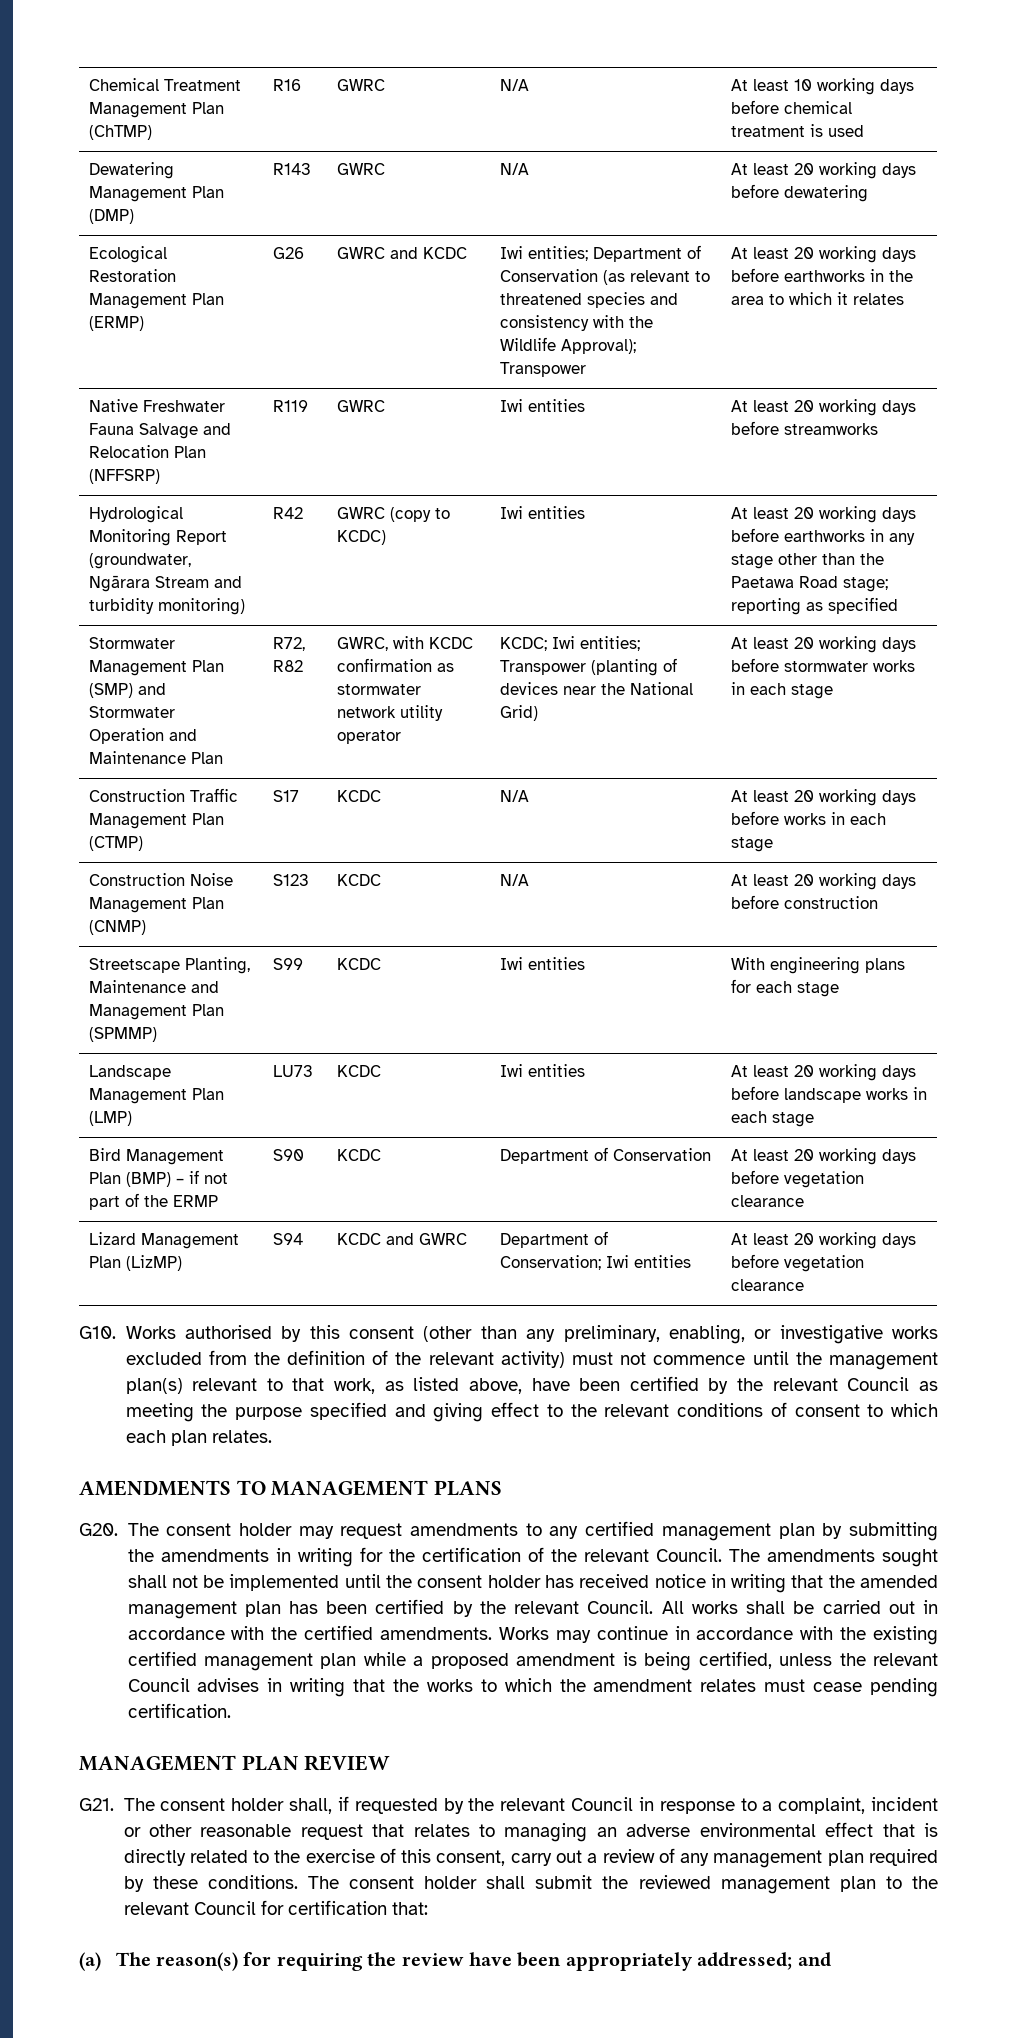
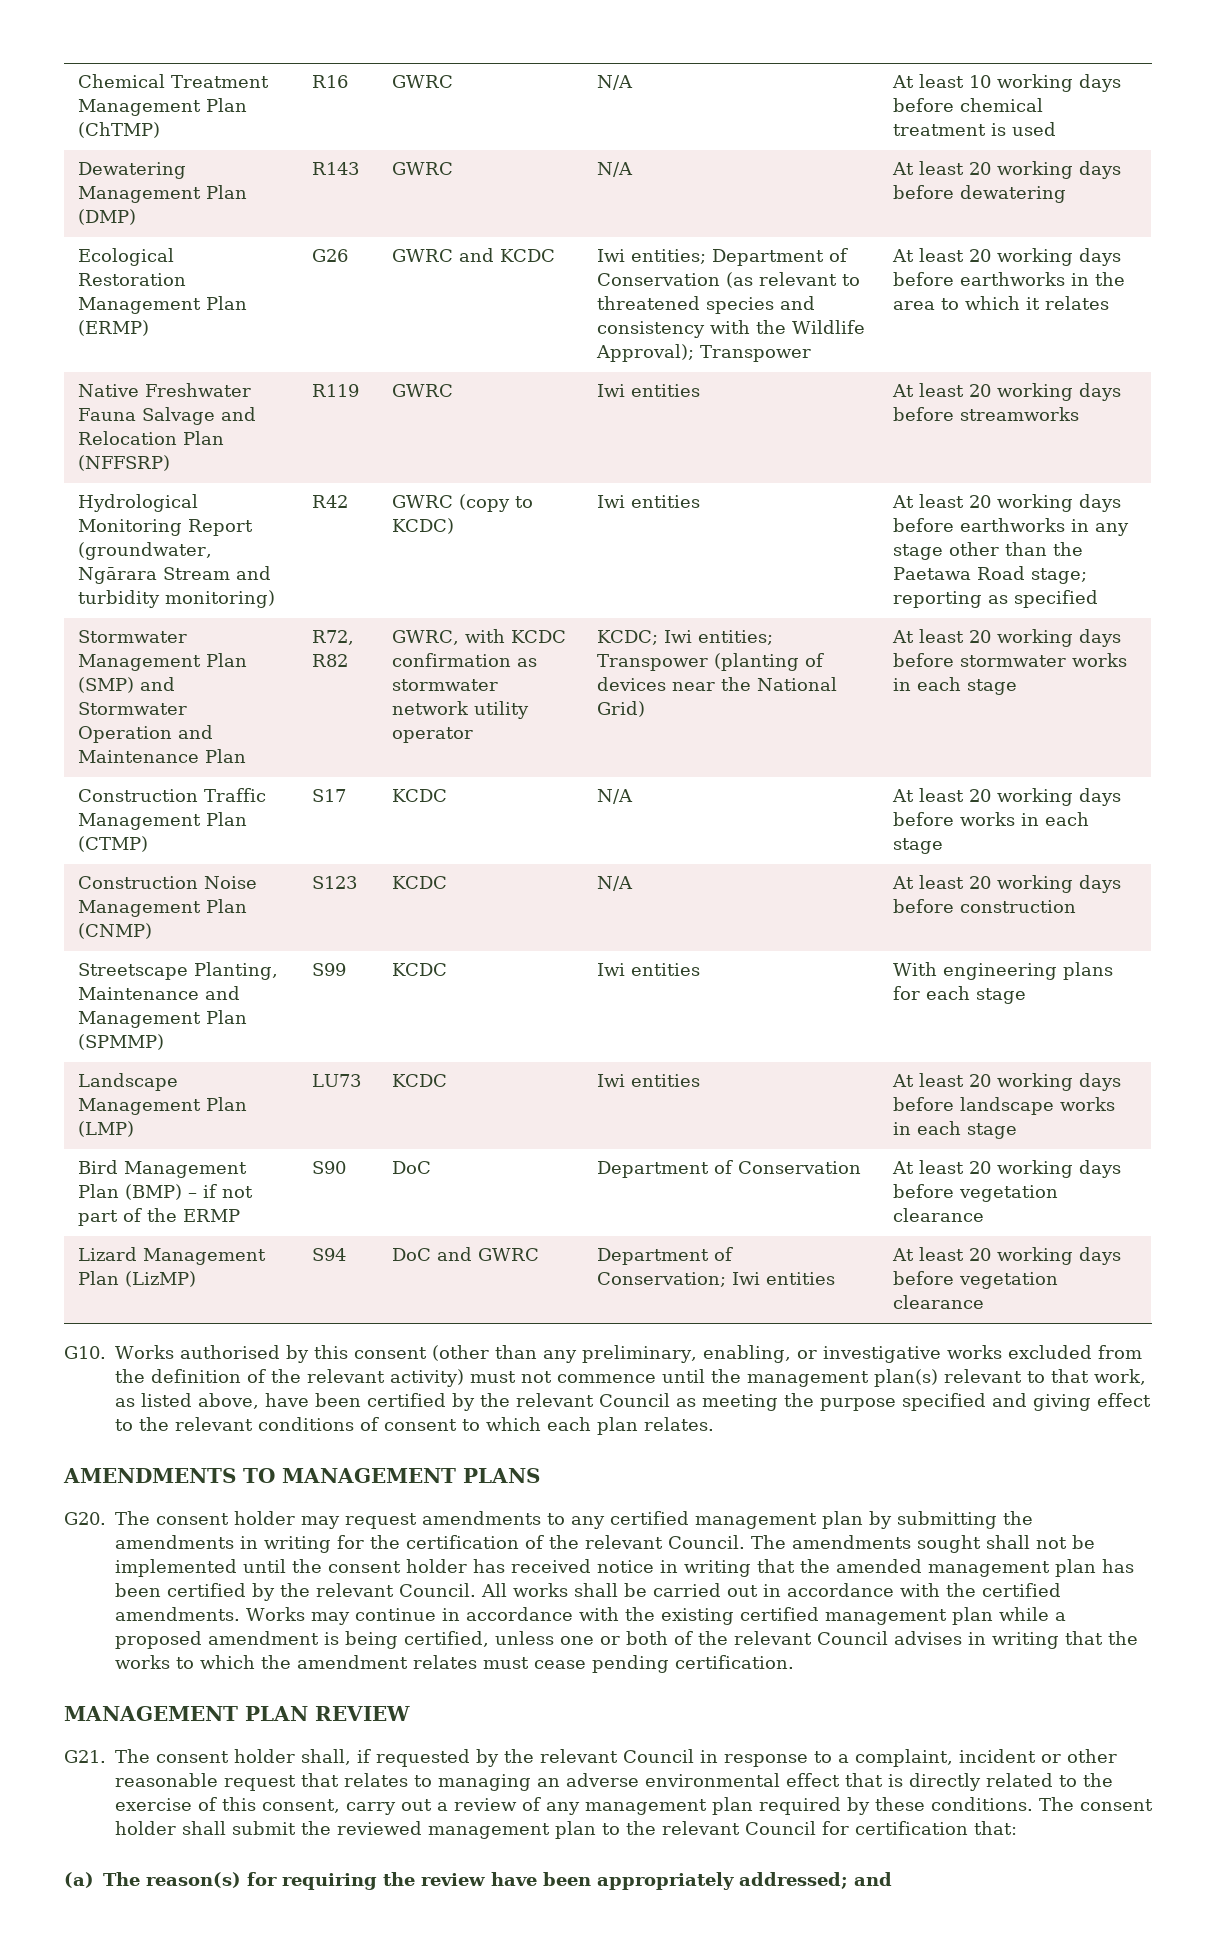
- Bird Management Plan (BMP) – if not part of the ERMP | S90 | KCDC | Department of Conservation | At least 20 working days before vegetation clearance
+ Bird Management Plan (BMP) – if not part of the ERMP | S90 | DoC | Department of Conservation | At least 20 working days before vegetation clearance
- Lizard Management Plan (LizMP) | S94 | KCDC and GWRC | Department of Conservation; Iwi entities | At least 20 working days before vegetation clearance
+ Lizard Management Plan (LizMP) | S94 | DoC and GWRC | Department of Conservation; Iwi entities | At least 20 working days before vegetation clearance
- Works may continue in accordance with the existing certified management plan while a proposed amendment is being certified, unless the relevant Council advises in writing that the works to which the amendment relates must cease pending certification.
+ Works may continue in accordance with the existing certified management plan while a proposed amendment is being certified, unless one or both of the relevant Council advises in writing that the works to which the amendment relates must cease pending certification.

